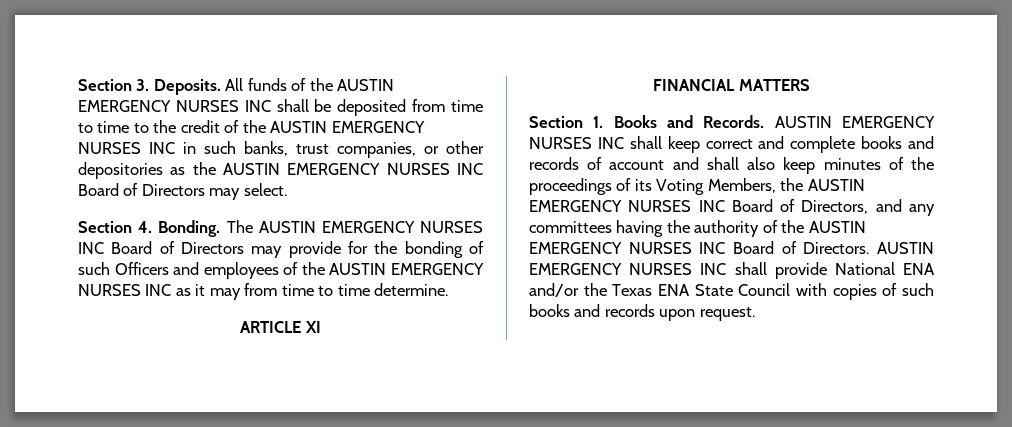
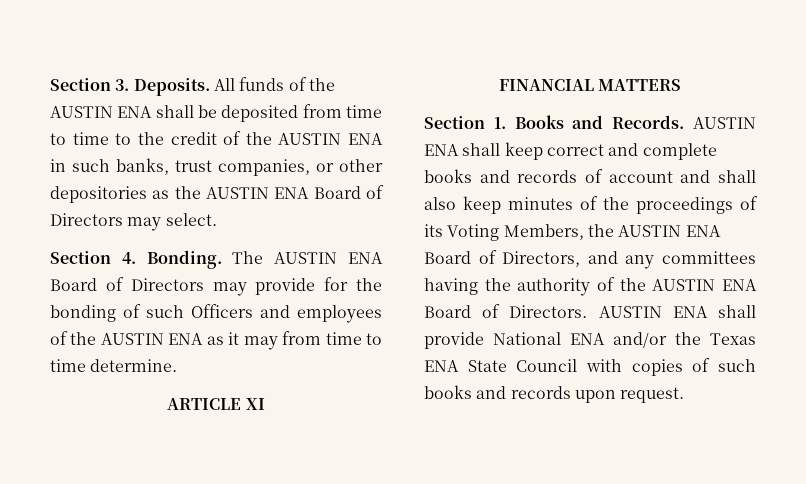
- All funds of the AUSTIN EMERGENCY NURSES INC shall be deposited from time to time to the credit of the AUSTIN EMERGENCY NURSES INC in such banks, trust companies, or other depositories as the AUSTIN EMERGENCY NURSES INC Board of Directors may select.
+ All funds of the AUSTIN ENA shall be deposited from time to time to the credit of the AUSTIN ENA in such banks, trust companies, or other depositories as the AUSTIN ENA Board of Directors may select.
- The AUSTIN EMERGENCY NURSES INC Board of Directors may provide for the bonding of such Officers and employees of the AUSTIN EMERGENCY NURSES INC as it may from time to time determine.
+ The AUSTIN ENA Board of Directors may provide for the bonding of such Officers and employees of the AUSTIN ENA as it may from time to time determine.
- AUSTIN EMERGENCY NURSES INC shall keep correct and complete books and records of account and shall also keep minutes of the proceedings of its Voting Members, the AUSTIN EMERGENCY NURSES INC Board of Directors, and any committees having the authority of the AUSTIN EMERGENCY NURSES INC Board of Directors.
+ AUSTIN ENA shall keep correct and complete books and records of account and shall also keep minutes of the proceedings of its Voting Members, the AUSTIN ENA Board of Directors, and any committees having the authority of the AUSTIN ENA Board of Directors.
- AUSTIN EMERGENCY NURSES INC shall provide National ENA and/or the Texas ENA State Council with copies of such books and records upon request.
+ AUSTIN ENA shall provide National ENA and/or the Texas ENA State Council with copies of such books and records upon request.

